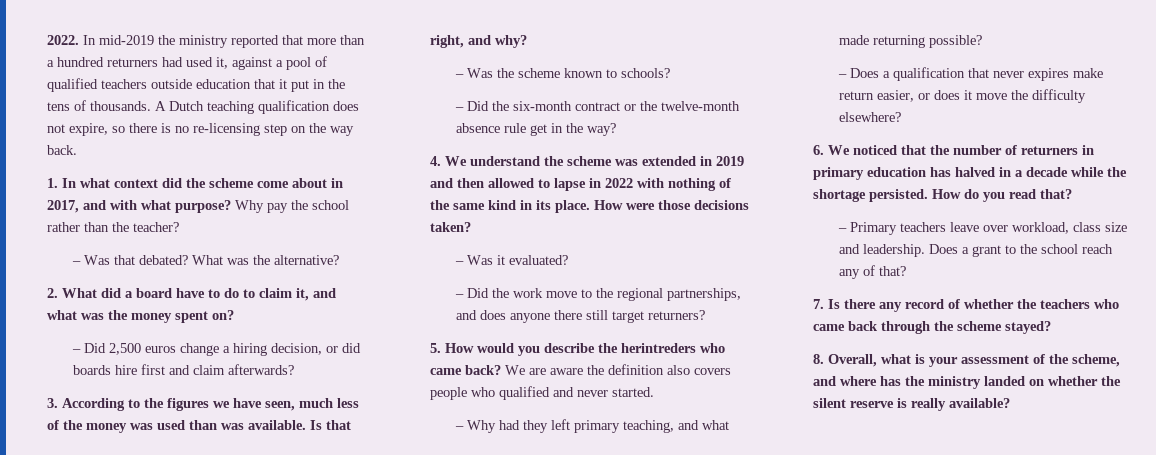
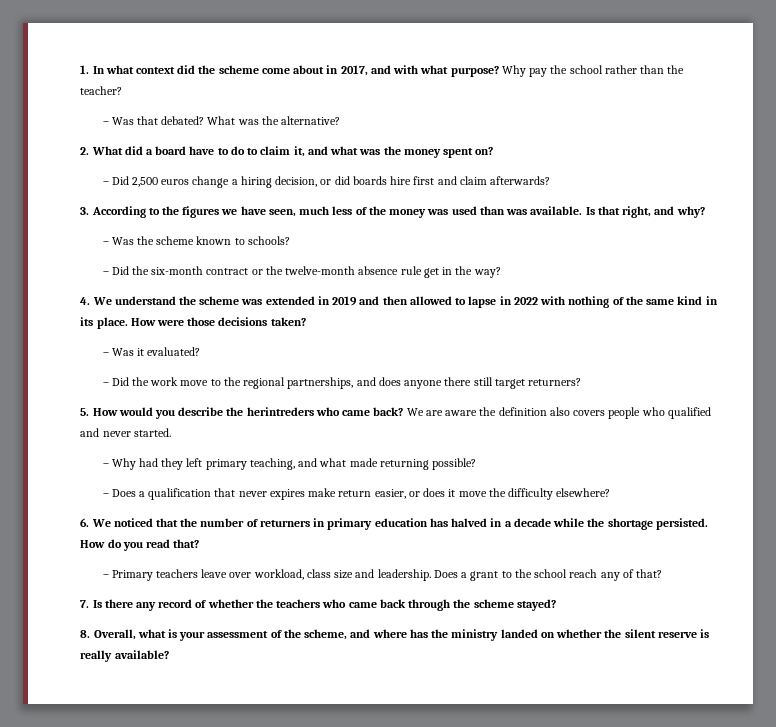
- 2022. In mid-2019 the ministry reported that more than a hundred returners had used it, against a pool of qualified teachers outside education that it put in the tens of thousands. A Dutch teaching qualification does not expire, so there is no re-licensing step on the way back.

